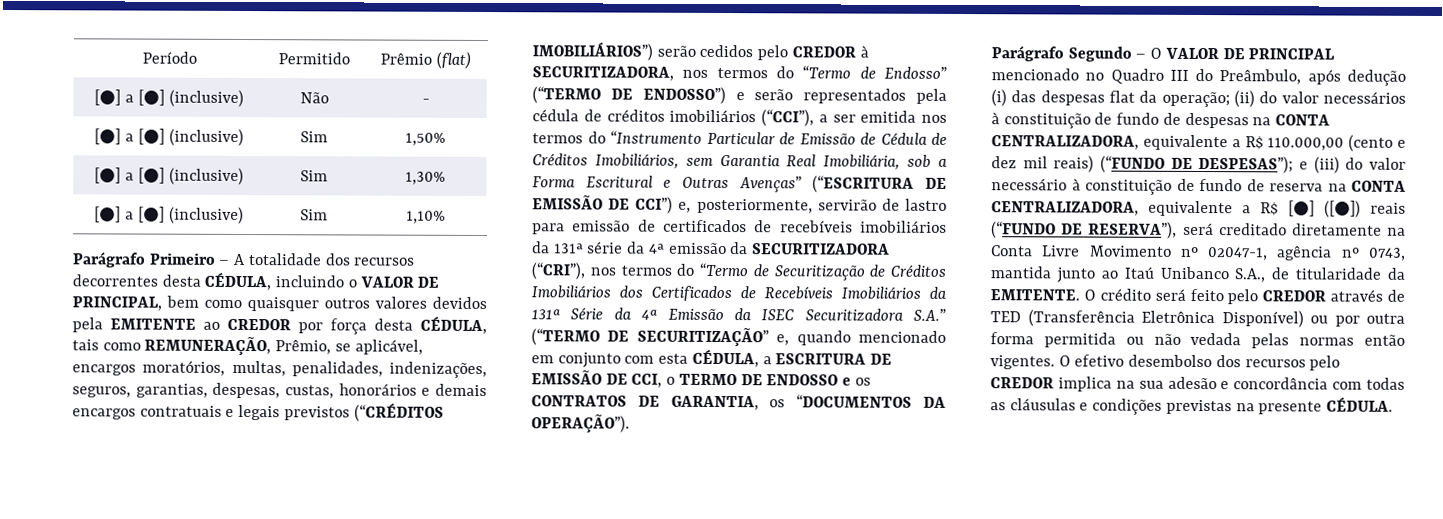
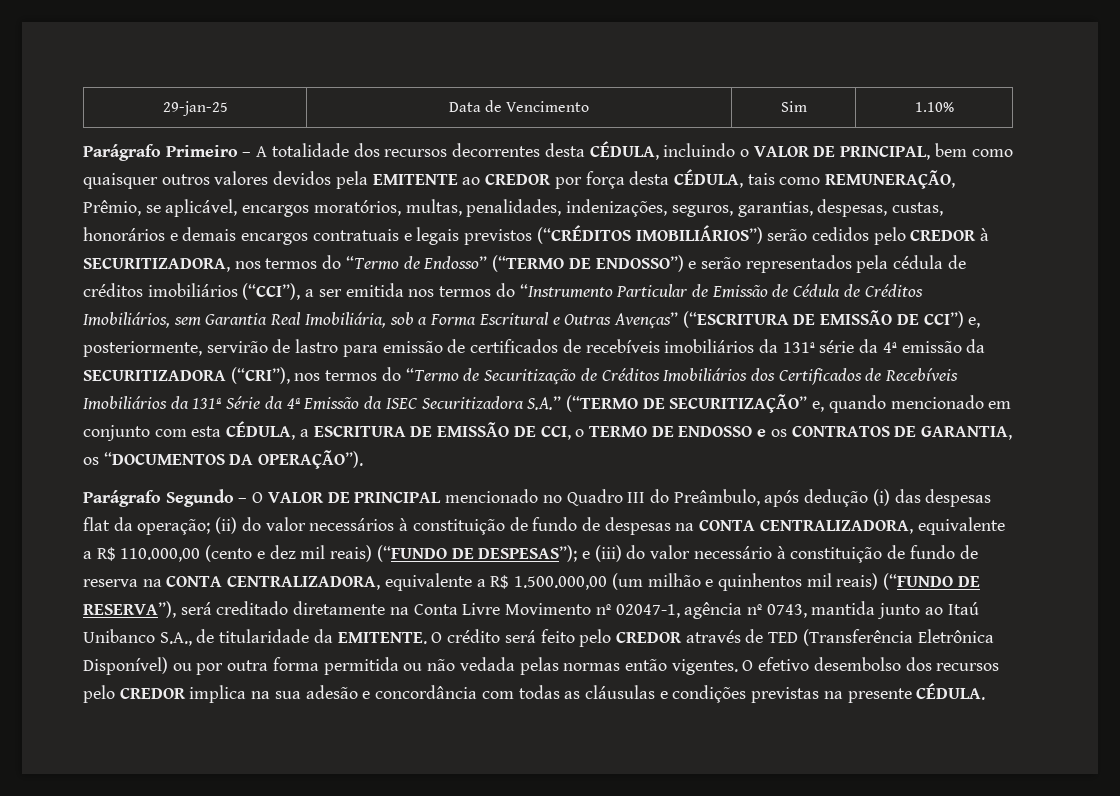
- Período | Permitido | Prêmio (flat)
- [●] a [●] (inclusive) | Não | -
- [●] a [●] (inclusive) | Sim | 1,50%
- [●] a [●] (inclusive) | Sim | 1,30%
- [●] a [●] (inclusive) | Sim | 1,10%
+ 29-jan-25 | Data de Vencimento | Sim | 1.10%
- e (iii) do valor necessário à constituição de fundo de reserva na CONTA CENTRALIZADORA, equivalente a R$ [●] ([●]) reais (“FUNDO DE RESERVA”), será creditado diretamente na Conta Livre Movimento nº 02047-1, agência nº 0743, mantida junto ao Itaú Unibanco S.A., de titularidade da EMITENTE.
+ e (iii) do valor necessário à constituição de fundo de reserva na CONTA CENTRALIZADORA, equivalente a R$ 1.500.000,00 (um milhão e quinhentos mil reais) (“FUNDO DE RESERVA”), será creditado diretamente na Conta Livre Movimento nº 02047-1, agência nº 0743, mantida junto ao Itaú Unibanco S.A., de titularidade da EMITENTE.

